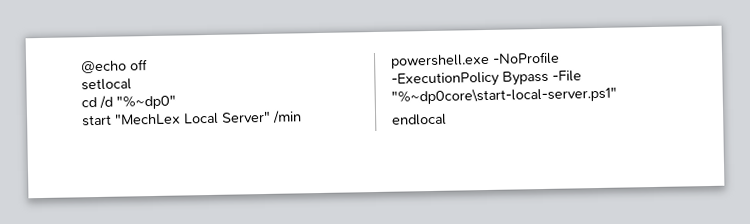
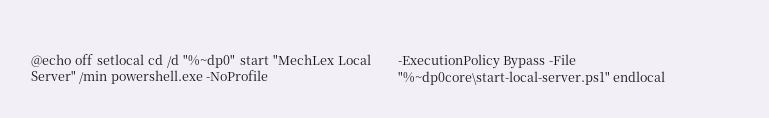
- @echo off
- setlocal
- cd /d "%~dp0"
- start "MechLex Local Server" /min powershell.exe -NoProfile -ExecutionPolicy Bypass -File "%~dp0core\start-local-server.ps1"
- endlocal
+ @echo off setlocal cd /d "%~dp0" start "MechLex Local Server" /min powershell.exe -NoProfile -ExecutionPolicy Bypass -File "%~dp0core\start-local-server.ps1" endlocal

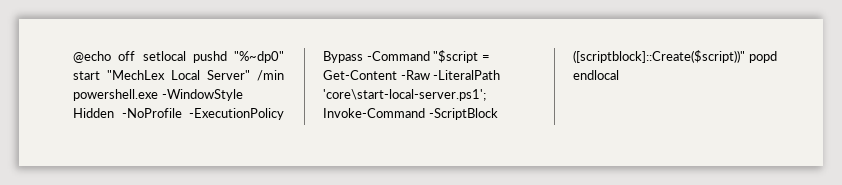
- @echo off setlocal cd /d "%~dp0" start "MechLex Local Server" /min powershell.exe -NoProfile -ExecutionPolicy Bypass -File "%~dp0core\start-local-server.ps1" endlocal
+ @echo off setlocal pushd "%~dp0" start "MechLex Local Server" /min powershell.exe -WindowStyle Hidden -NoProfile -ExecutionPolicy Bypass -Command "$script = Get-Content -Raw -LiteralPath 'core\start-local-server.ps1'; Invoke-Command -ScriptBlock ([scriptblock]::Create($script))" popd endlocal

